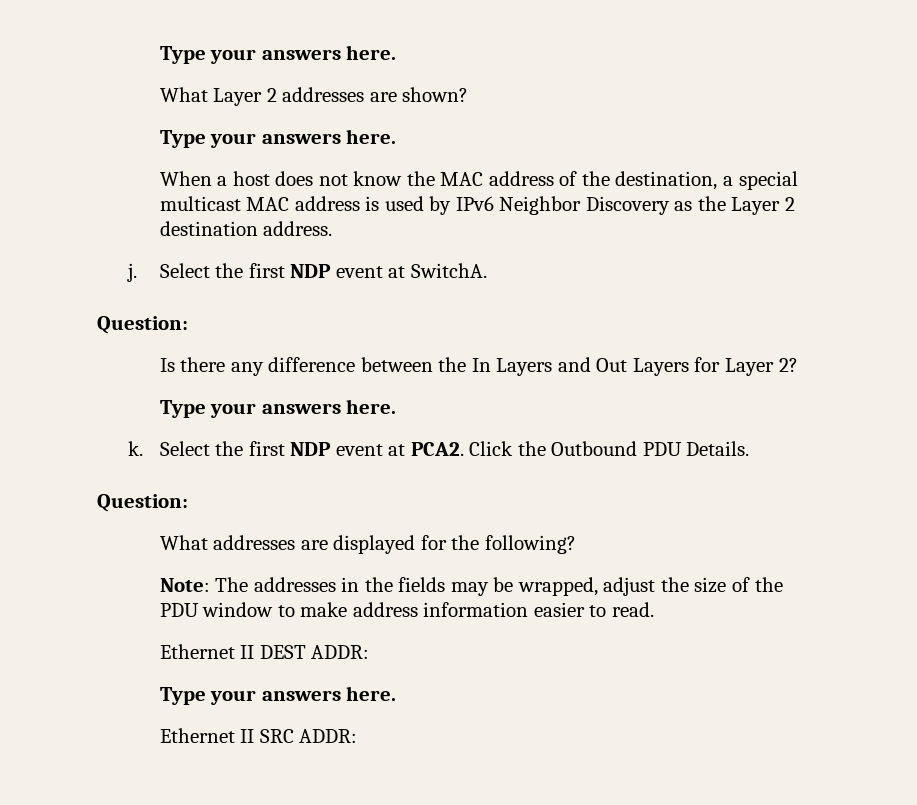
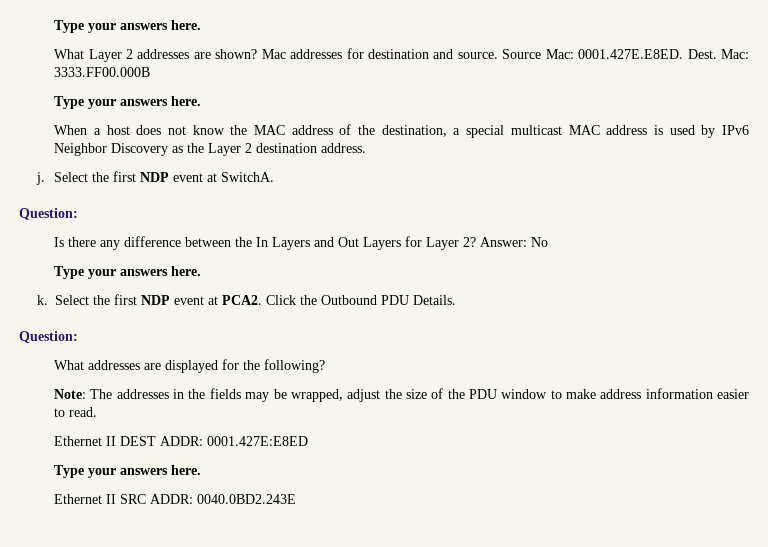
+ Mac addresses for destination and source. Source Mac: 0001.427E.E8ED. Dest. Mac: 3333.FF00.000B
+ Answer: No
- Ethernet II DEST ADDR:
+ Ethernet II DEST ADDR: 0001.427E:E8ED
- Ethernet II SRC ADDR:
+ Ethernet II SRC ADDR: 0040.0BD2.243E

